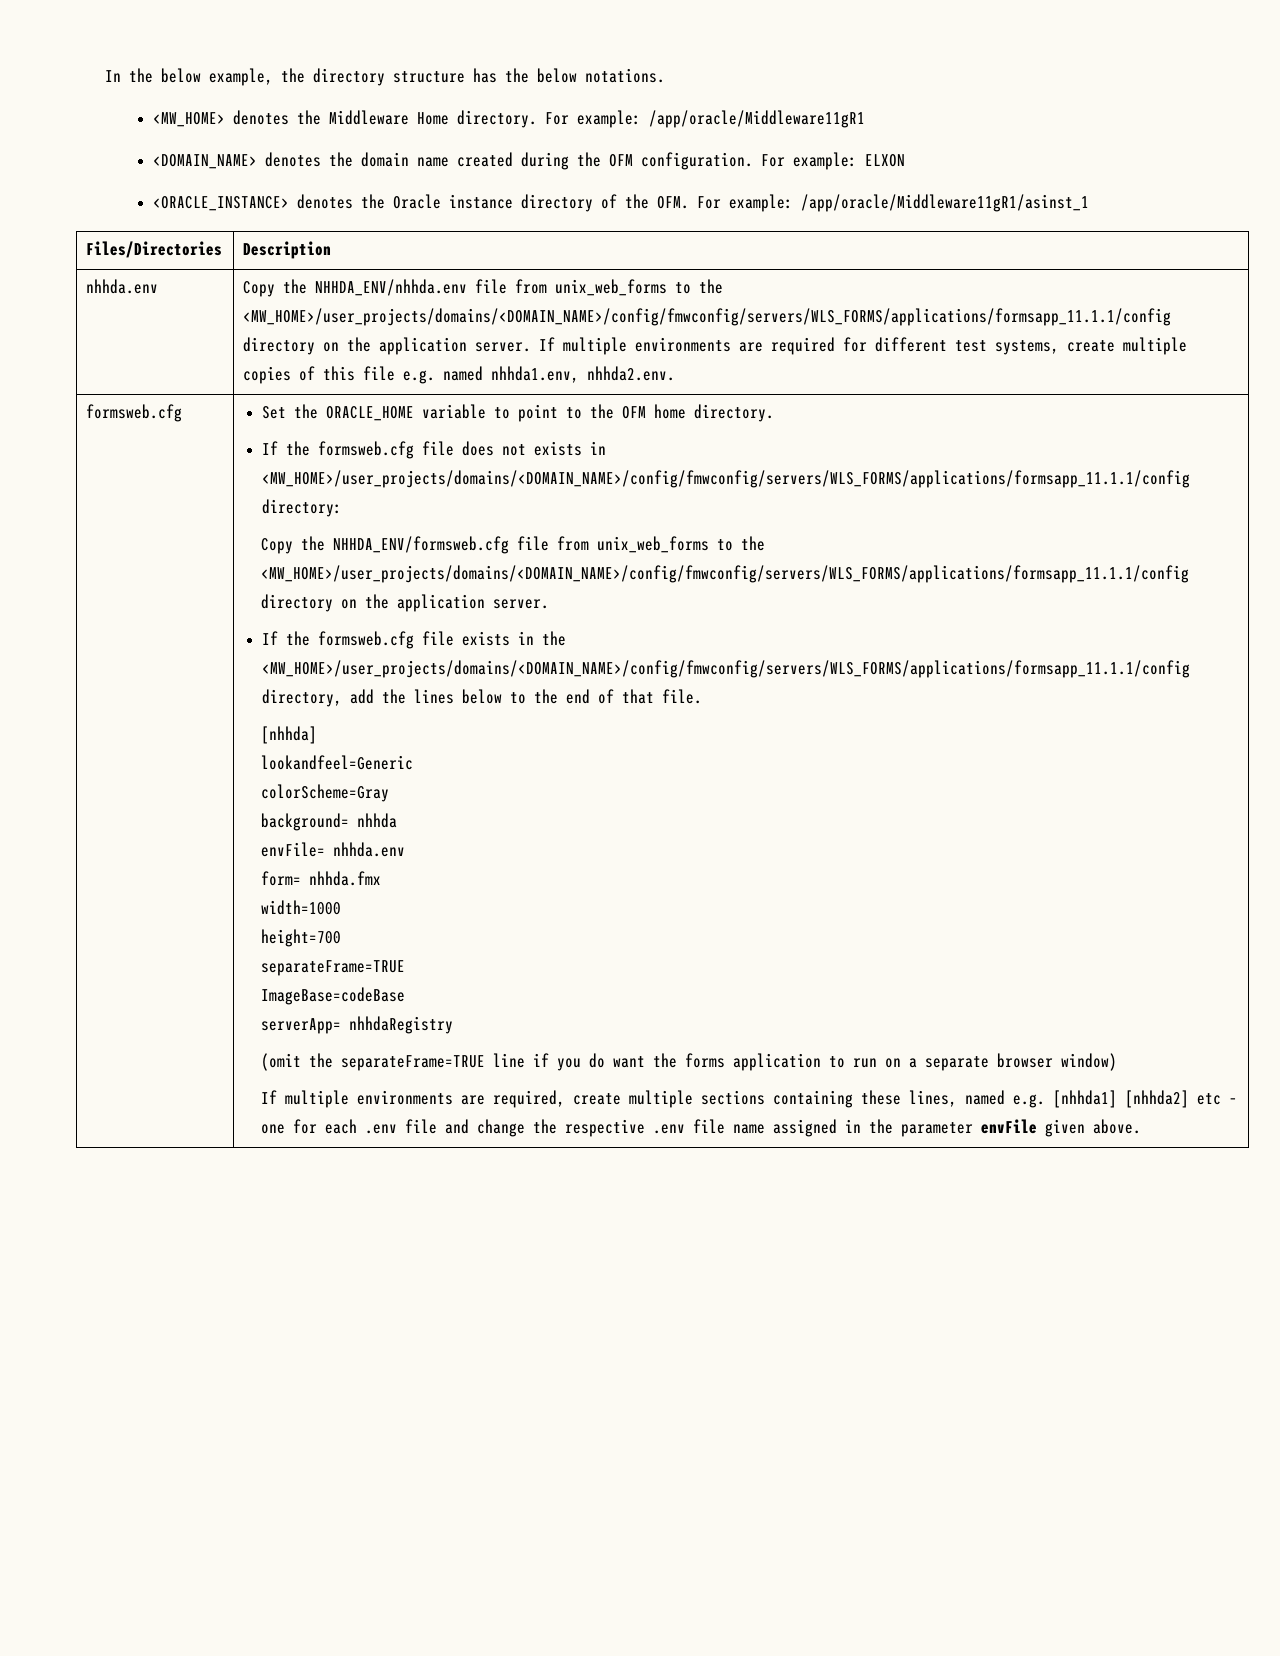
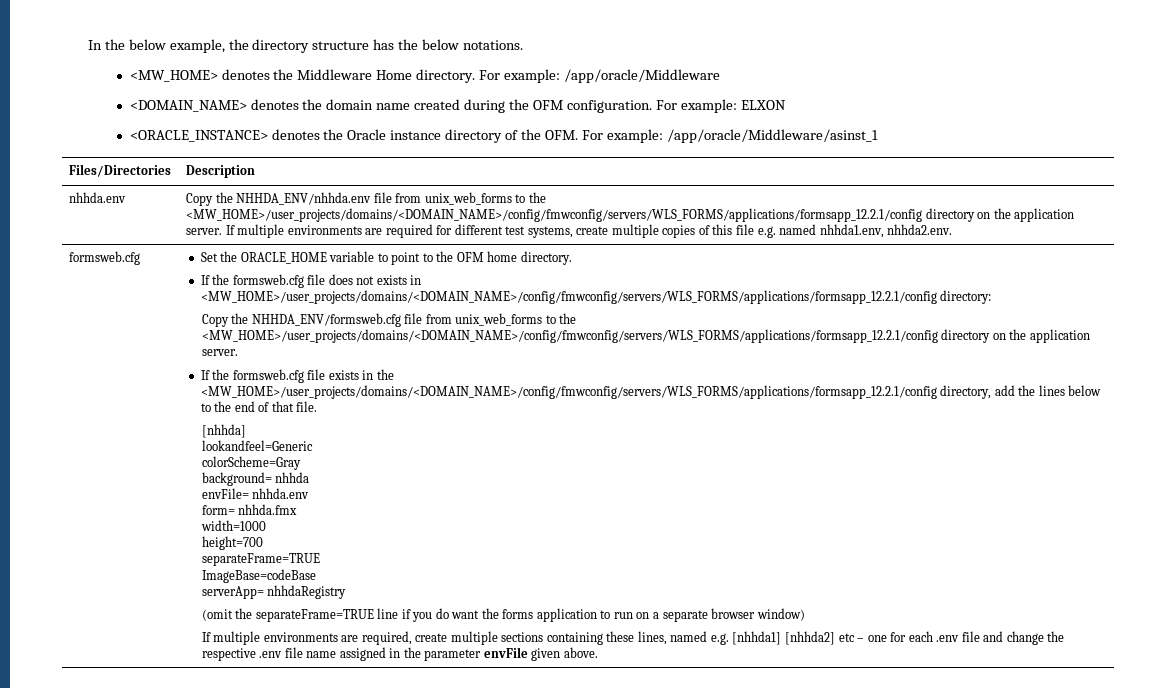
- For example: /app/oracle/Middleware11gR1
+ For example: /app/oracle/Middleware
- <ORACLE_INSTANCE> denotes the Oracle instance directory of the OFM. For example: /app/oracle/Middleware11gR1/asinst_1
+ <ORACLE_INSTANCE> denotes the Oracle instance directory of the OFM. For example: /app/oracle/Middleware/asinst_1
- nhhda.env | Copy the NHHDA_ENV/nhhda.env file from unix_web_forms to the <MW_HOME>/user_projects/domains/<DOMAIN_NAME>/config/fmwconfig/servers/WLS_FORMS/applications/formsapp_11.1.1/config directory on the application server. If multiple environments are required for different test systems, create multiple copies of this file e.g. named nhhda1.env, nhhda2.env.
+ nhhda.env | Copy the NHHDA_ENV/nhhda.env file from unix_web_forms to the <MW_HOME>/user_projects/domains/<DOMAIN_NAME>/config/fmwconfig/servers/WLS_FORMS/applications/formsapp_12.2.1/config directory on the application server. If multiple environments are required for different test systems, create multiple copies of this file e.g. named nhhda1.env, nhhda2.env.
- If the formsweb.cfg file does not exists in <MW_HOME>/user_projects/domains/<DOMAIN_NAME>/config/fmwconfig/servers/WLS_FORMS/applications/formsapp_11.1.1/config directory:
+ If the formsweb.cfg file does not exists in <MW_HOME>/user_projects/domains/<DOMAIN_NAME>/config/fmwconfig/servers/WLS_FORMS/applications/formsapp_12.2.1/config directory:
- Copy the NHHDA_ENV/formsweb.cfg file from unix_web_forms to the <MW_HOME>/user_projects/domains/<DOMAIN_NAME>/config/fmwconfig/servers/WLS_FORMS/applications/formsapp_11.1.1/config directory on the application server.
+ Copy the NHHDA_ENV/formsweb.cfg file from unix_web_forms to the <MW_HOME>/user_projects/domains/<DOMAIN_NAME>/config/fmwconfig/servers/WLS_FORMS/applications/formsapp_12.2.1/config directory on the application server.
- If the formsweb.cfg file exists in the <MW_HOME>/user_projects/domains/<DOMAIN_NAME>/config/fmwconfig/servers/WLS_FORMS/applications/formsapp_11.1.1/config directory, add the lines below to the end of that file.
+ If the formsweb.cfg file exists in the <MW_HOME>/user_projects/domains/<DOMAIN_NAME>/config/fmwconfig/servers/WLS_FORMS/applications/formsapp_12.2.1/config directory, add the lines below to the end of that file.

